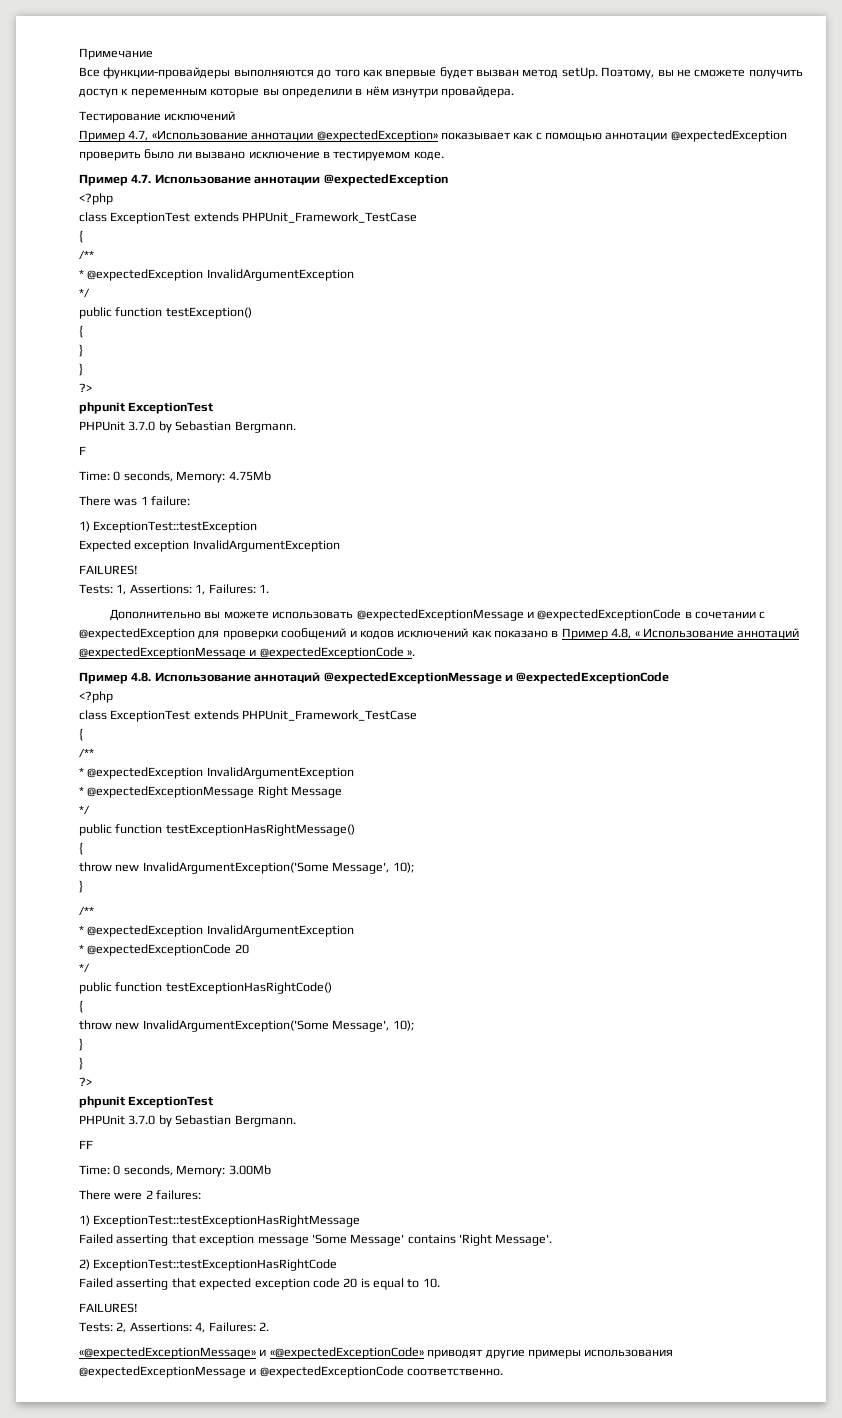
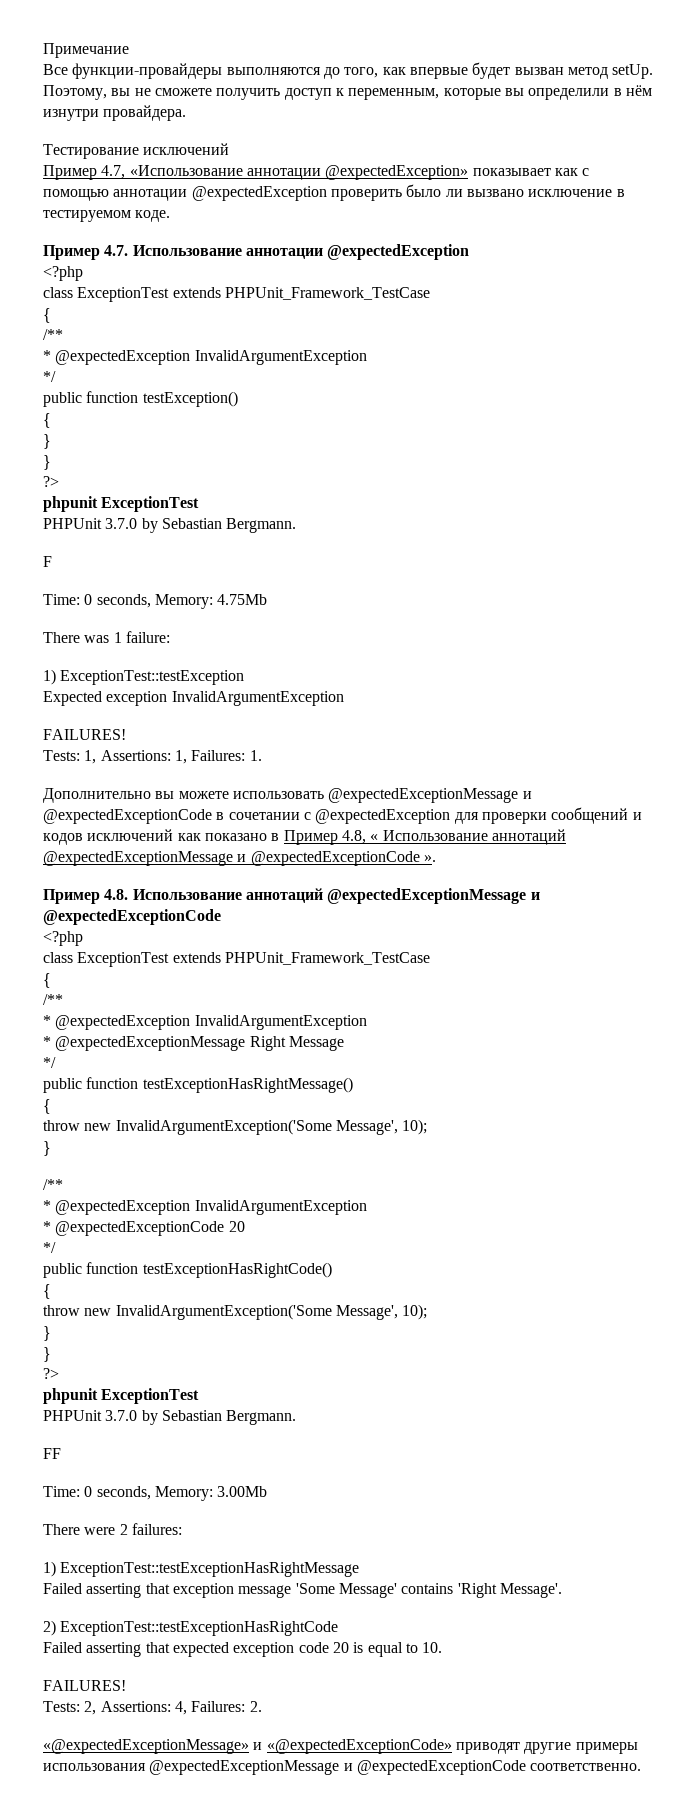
- Все функции-провайдеры выполняются до того как впервые будет вызван метод setUp.
+ Все функции-провайдеры выполняются до того, как впервые будет вызван метод setUp.
- Поэтому, вы не сможете получить доступ к переменным которые вы определили в нём изнутри провайдера.
+ Поэтому, вы не сможете получить доступ к переменным, которые вы определили в нём изнутри провайдера.

